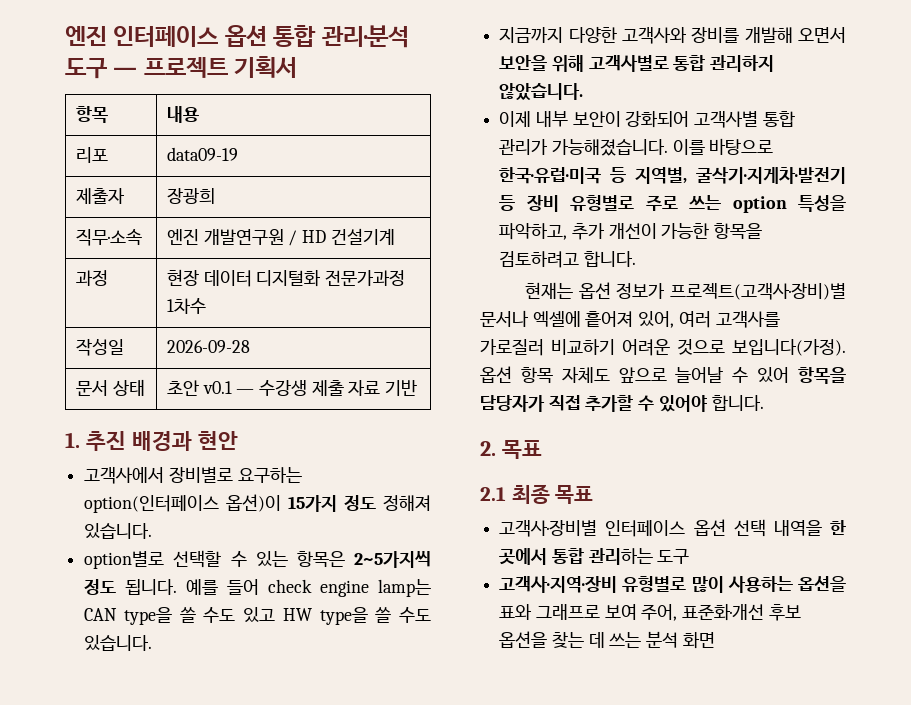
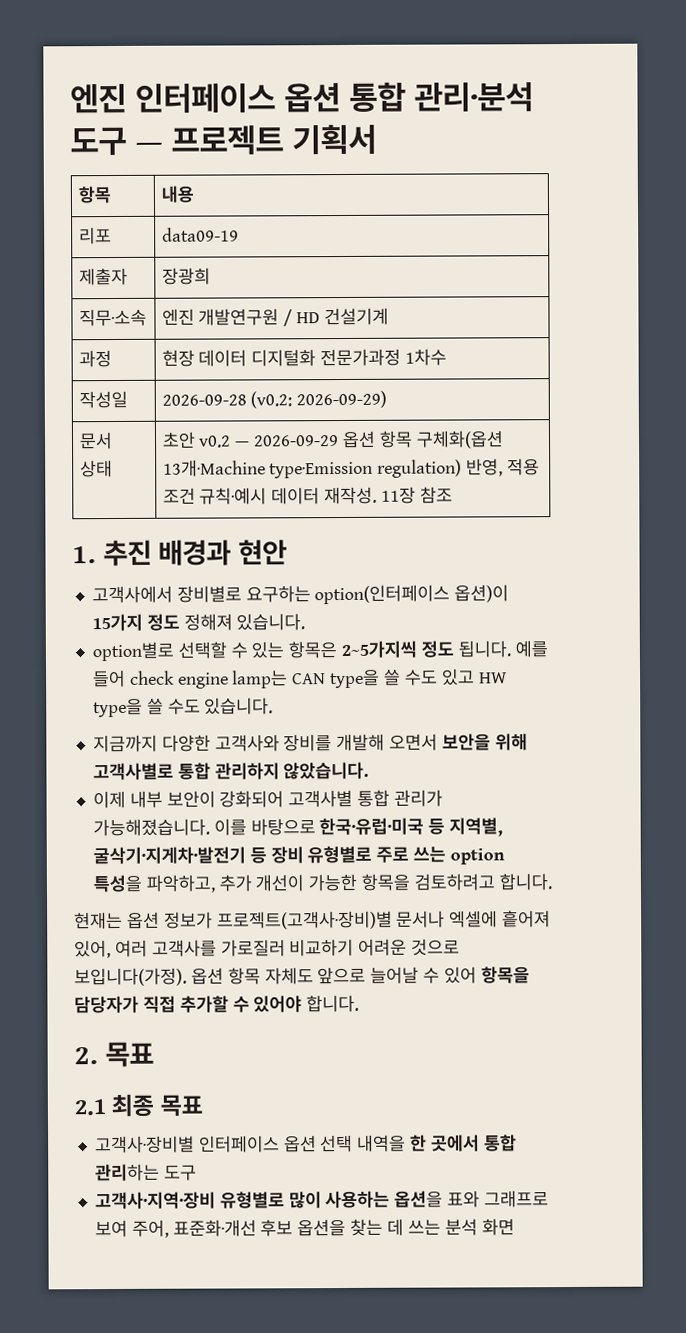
- 작성일 | 2026-09-28
+ 작성일 | 2026-09-28 (v0.2: 2026-09-29)
- 문서 상태 | 초안 v0.1 — 수강생 제출 자료 기반
+ 문서 상태 | 초안 v0.2 — 2026-09-29 옵션 항목 구체화(옵션 13개·Machine type·Emission regulation) 반영, 적용 조건 규칙·예시 데이터 재작성. 11장 참조

